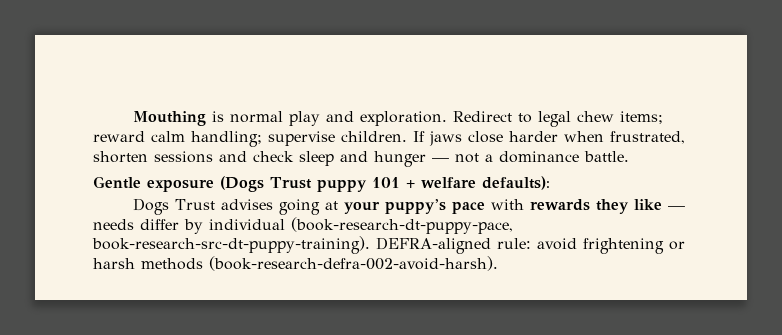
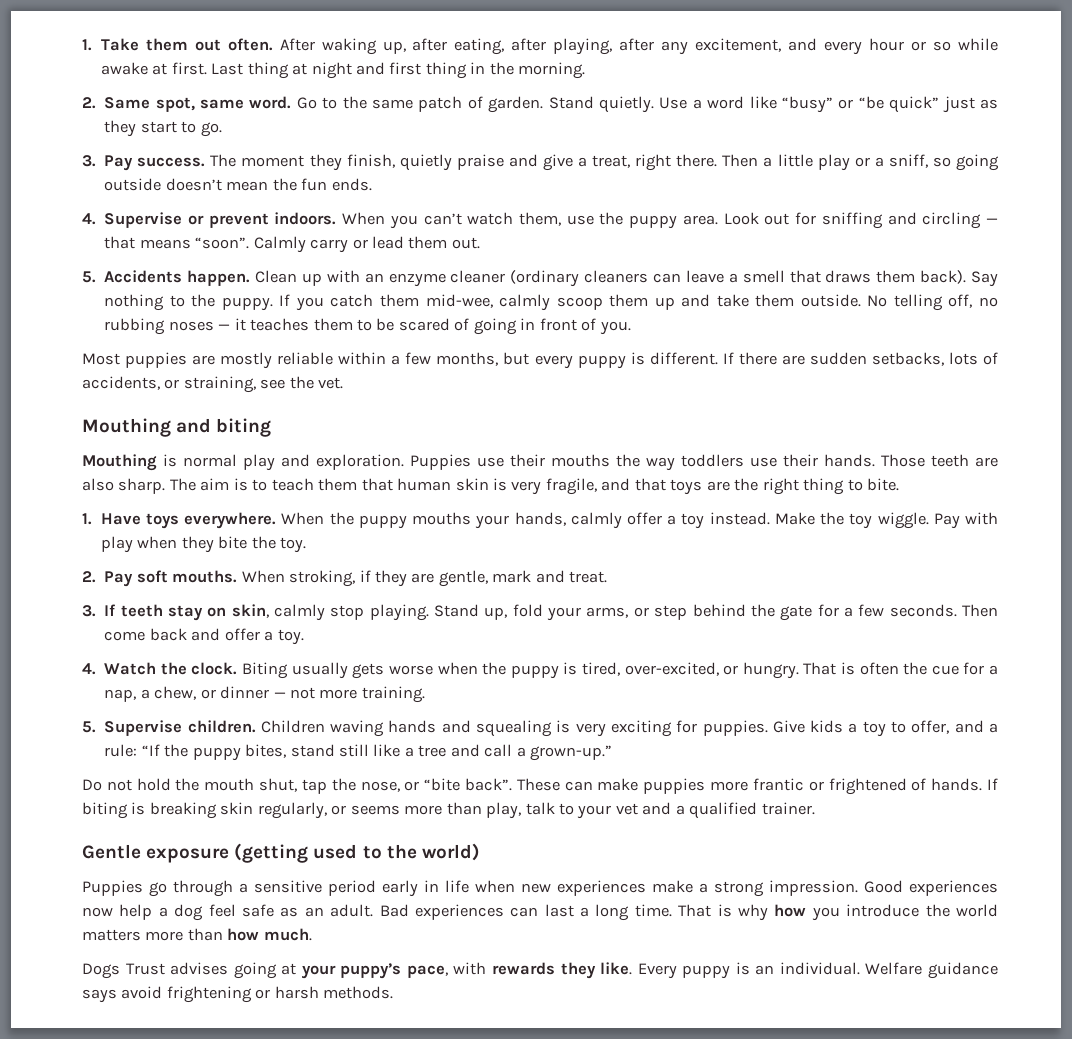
+ 1. Take them out often. After waking up, after eating, after playing, after any excitement, and every hour or so while awake at first. Last thing at night and first thing in the morning.
+ 2. Same spot, same word. Go to the same patch of garden. Stand quietly. Use a word like “busy” or “be quick” just as they start to go.
+ 3. Pay success. The moment they finish, quietly praise and give a treat, right there. Then a little play or a sniff, so going outside doesn’t mean the fun ends.
+ 4. Supervise or prevent indoors. When you can’t watch them, use the puppy area. Look out for sniffing and circling — that means “soon”. Calmly carry or lead them out.
+ 5. Accidents happen. Clean up with an enzyme cleaner (ordinary cleaners can leave a smell that draws them back). Say nothing to the puppy. If you catch them mid-wee, calmly scoop them up and take them outside. No telling off, no rubbing noses — it teaches them to be scared of going in front of you.
+ Most puppies are mostly reliable within a few months, but every puppy is different. If there are sudden setbacks, lots of accidents, or straining, see the vet.
+ Mouthing and biting
- Redirect to legal chew items; reward calm handling; supervise children. If jaws close harder when frustrated, shorten sessions and check sleep and hunger — not a dominance battle.
- Gentle exposure (Dogs Trust puppy 101 + welfare defaults):
+ Puppies use their mouths the way toddlers use their hands. Those teeth are also sharp. The aim is to teach them that human skin is very fragile, and that toys are the right thing to bite.
+ 1. Have toys everywhere. When the puppy mouths your hands, calmly offer a toy instead. Make the toy wiggle. Pay with play when they bite the toy.
+ 2. Pay soft mouths. When stroking, if they are gentle, mark and treat.
+ 3. If teeth stay on skin, calmly stop playing. Stand up, fold your arms, or step behind the gate for a few seconds. Then come back and offer a toy.
+ 4. Watch the clock. Biting usually gets worse when the puppy is tired, over-excited, or hungry. That is often the cue for a nap, a chew, or dinner — not more training.
+ 5. Supervise children. Children waving hands and squealing is very exciting for puppies. Give kids a toy to offer, and a rule: “If the puppy bites, stand still like a tree and call a grown-up.”
+ Do not hold the mouth shut, tap the nose, or “bite back”. These can make puppies more frantic or frightened of hands. If biting is breaking skin regularly, or seems more than play, talk to your vet and a qualified trainer.
+ Gentle exposure (getting used to the world)
+ Puppies go through a sensitive period early in life when new experiences make a strong impression. Good experiences now help a dog feel safe as an adult. Bad experiences can last a long time. That is why how you introduce the world matters more than how much.
- Dogs Trust advises going at your puppy’s pace with rewards they like — needs differ by individual (book-research-dt-puppy-pace, book-research-src-dt-puppy-training). DEFRA-aligned rule: avoid frightening or harsh methods (book-research-defra-002-avoid-harsh).
+ Dogs Trust advises going at your puppy’s pace, with rewards they like. Every puppy is an individual. Welfare guidance says avoid frightening or harsh methods.

